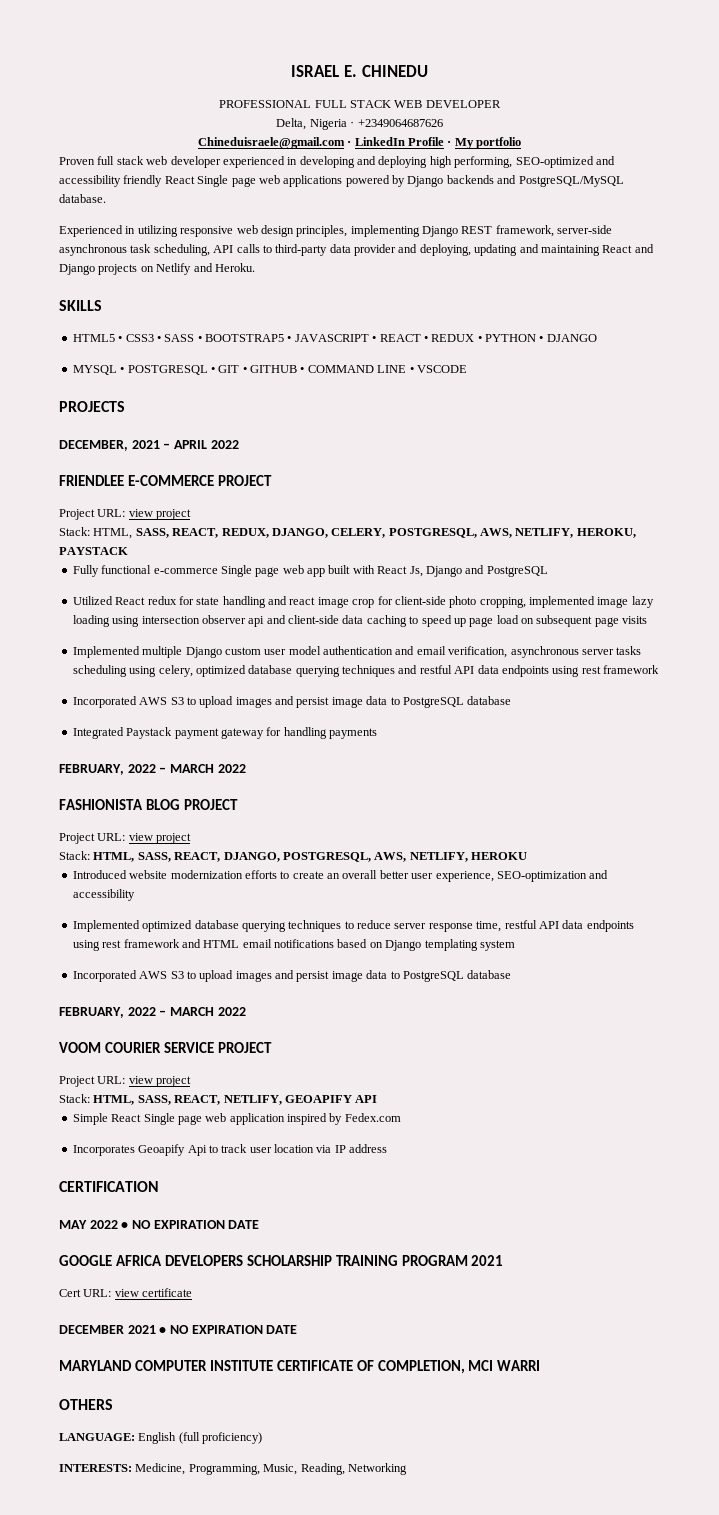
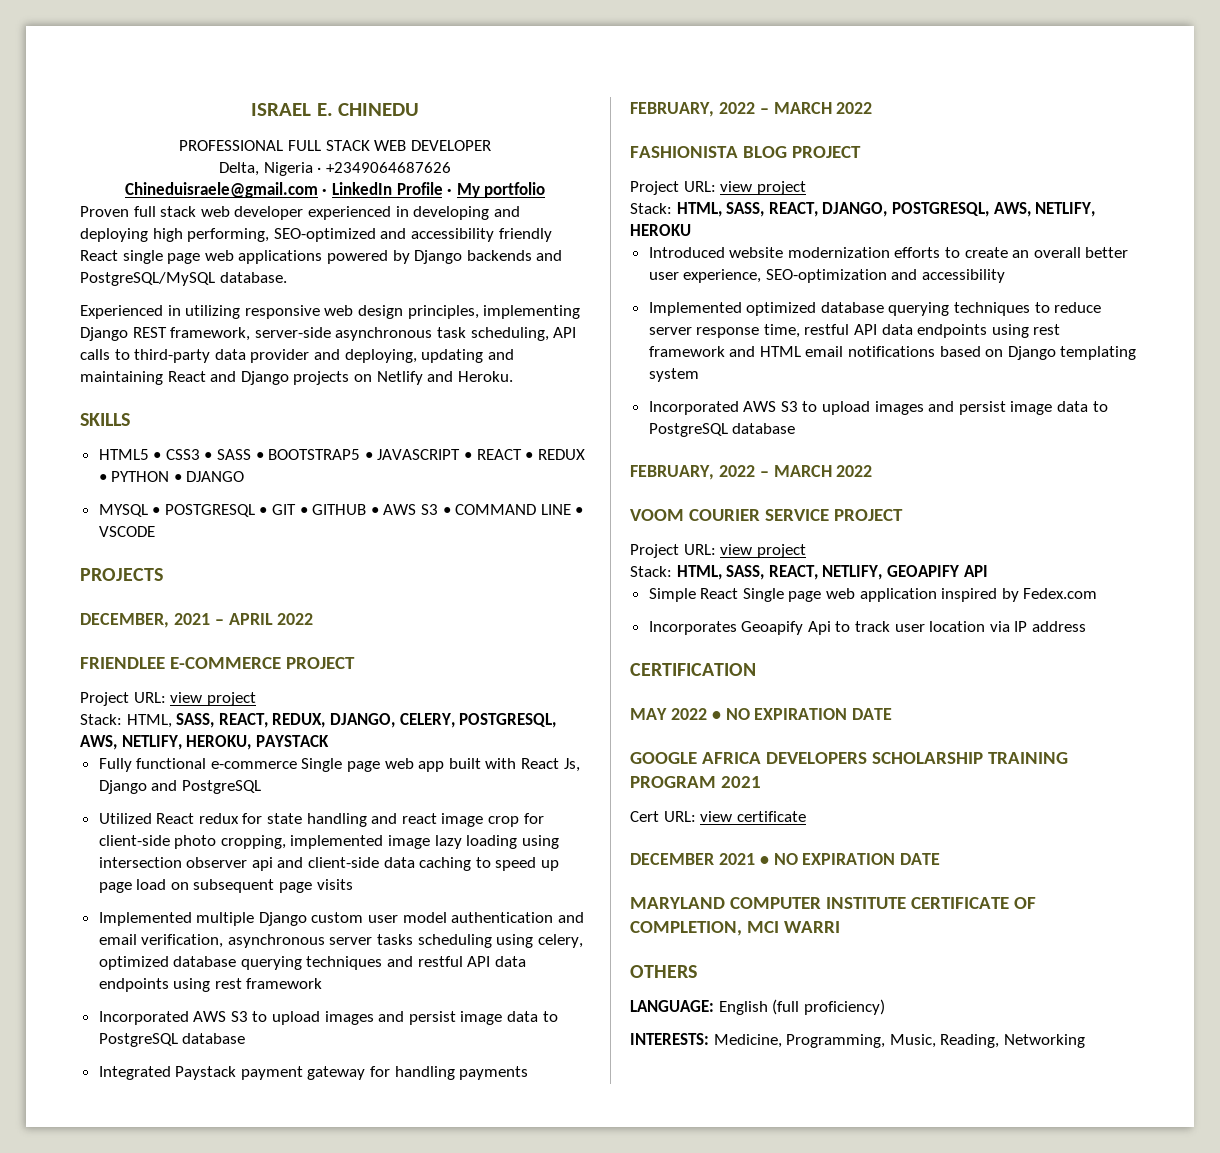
- Proven full stack web developer experienced in developing and deploying high performing, SEO-optimized and accessibility friendly React Single page web applications powered by Django backends and PostgreSQL/MySQL database.
+ Proven full stack web developer experienced in developing and deploying high performing, SEO-optimized and accessibility friendly React single page web applications powered by Django backends and PostgreSQL/MySQL database.
- MYSQL • POSTGRESQL • GIT • GITHUB • COMMAND LINE • VSCODE
+ MYSQL • POSTGRESQL • GIT • GITHUB • AWS S3 • COMMAND LINE • VSCODE

